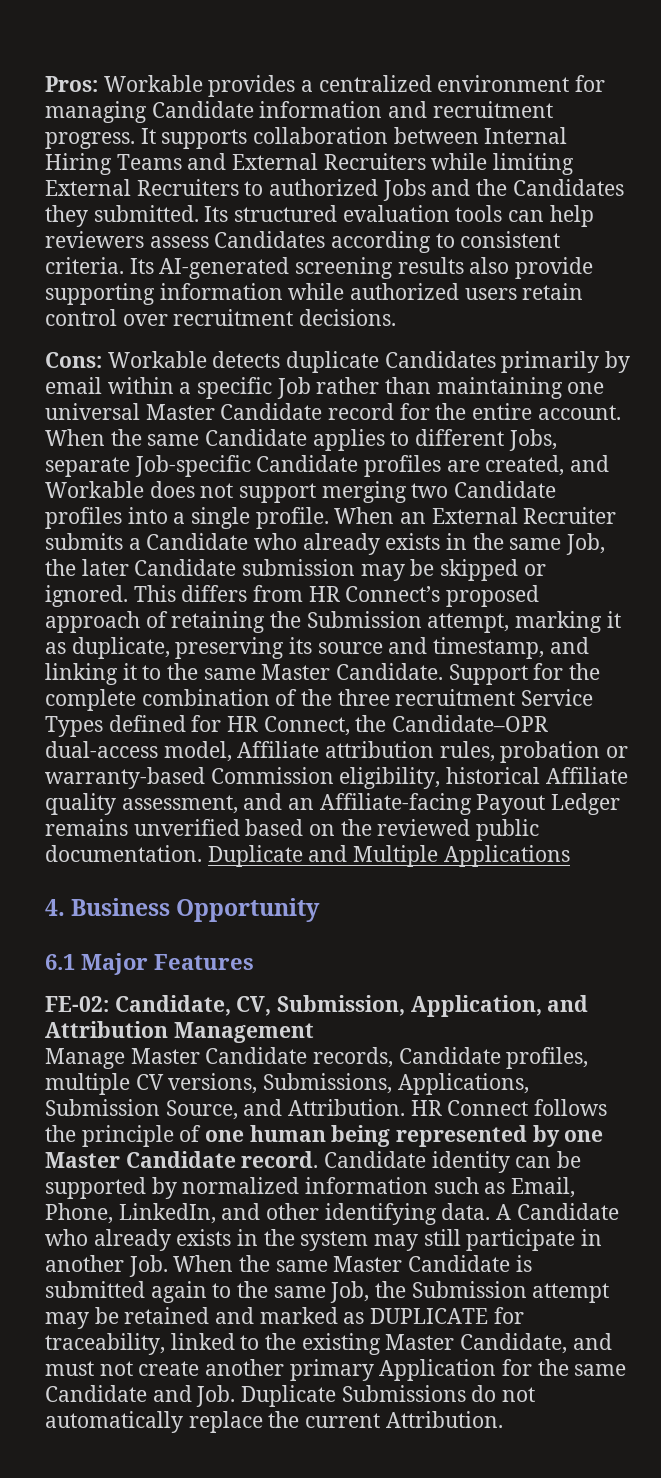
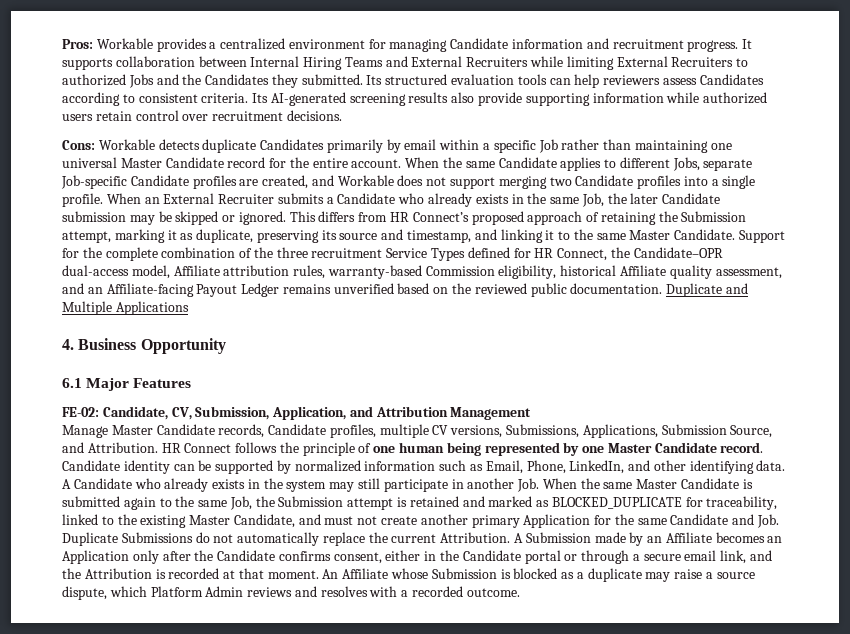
- Support for the complete combination of the three recruitment Service Types defined for HR Connect, the Candidate–OPR dual-access model, Affiliate attribution rules, probation or warranty-based Commission eligibility, historical Affiliate quality assessment, and an Affiliate-facing Payout Ledger remains unverified based on the reviewed public documentation.
+ Support for the complete combination of the three recruitment Service Types defined for HR Connect, the Candidate–OPR dual-access model, Affiliate attribution rules, warranty-based Commission eligibility, historical Affiliate quality assessment, and an Affiliate-facing Payout Ledger remains unverified based on the reviewed public documentation.
- A Candidate who already exists in the system may still participate in another Job. When the same Master Candidate is submitted again to the same Job, the Submission attempt may be retained and marked as DUPLICATE for traceability, linked to the existing Master Candidate, and must not create another primary Application for the same Candidate and Job. Duplicate Submissions do not automatically replace the current Attribution.
+ A Candidate who already exists in the system may still participate in another Job. When the same Master Candidate is submitted again to the same Job, the Submission attempt is retained and marked as BLOCKED_DUPLICATE for traceability, linked to the existing Master Candidate, and must not create another primary Application for the same Candidate and Job. Duplicate Submissions do not automatically replace the current Attribution.
+ A Submission made by an Affiliate becomes an Application only after the Candidate confirms consent, either in the Candidate portal or through a secure email link, and the Attribution is recorded at that moment. An Affiliate whose Submission is blocked as a duplicate may raise a source dispute, which Platform Admin reviews and resolves with a recorded outcome.

